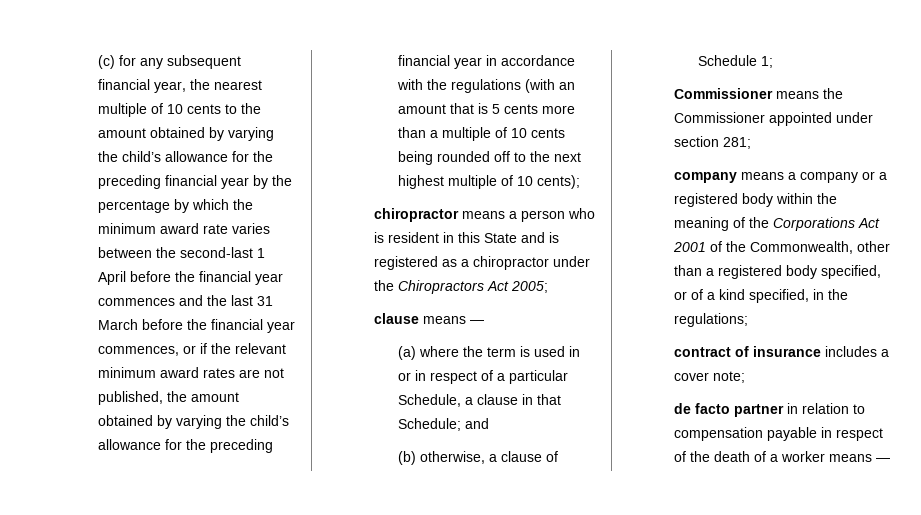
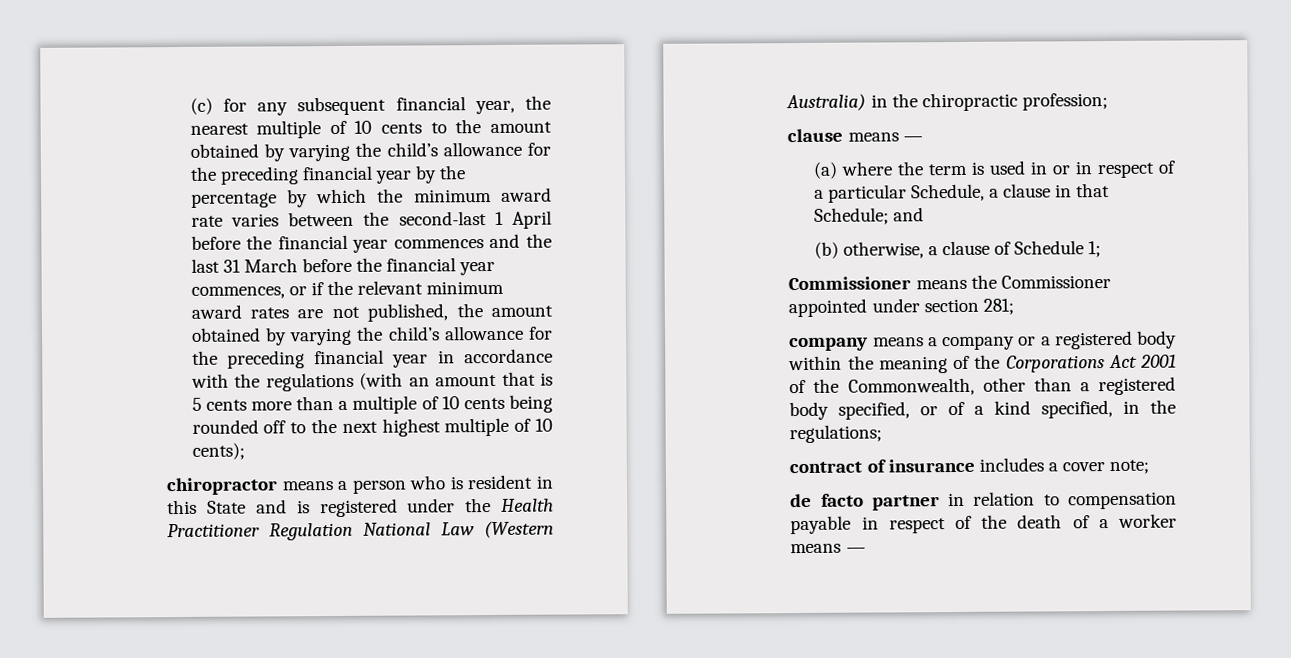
- chiropractor means a person who is resident in this State and is registered as a chiropractor under the Chiropractors Act 2005;
+ chiropractor means a person who is resident in this State and is registered under the Health Practitioner Regulation National Law (Western Australia) in the chiropractic profession;

